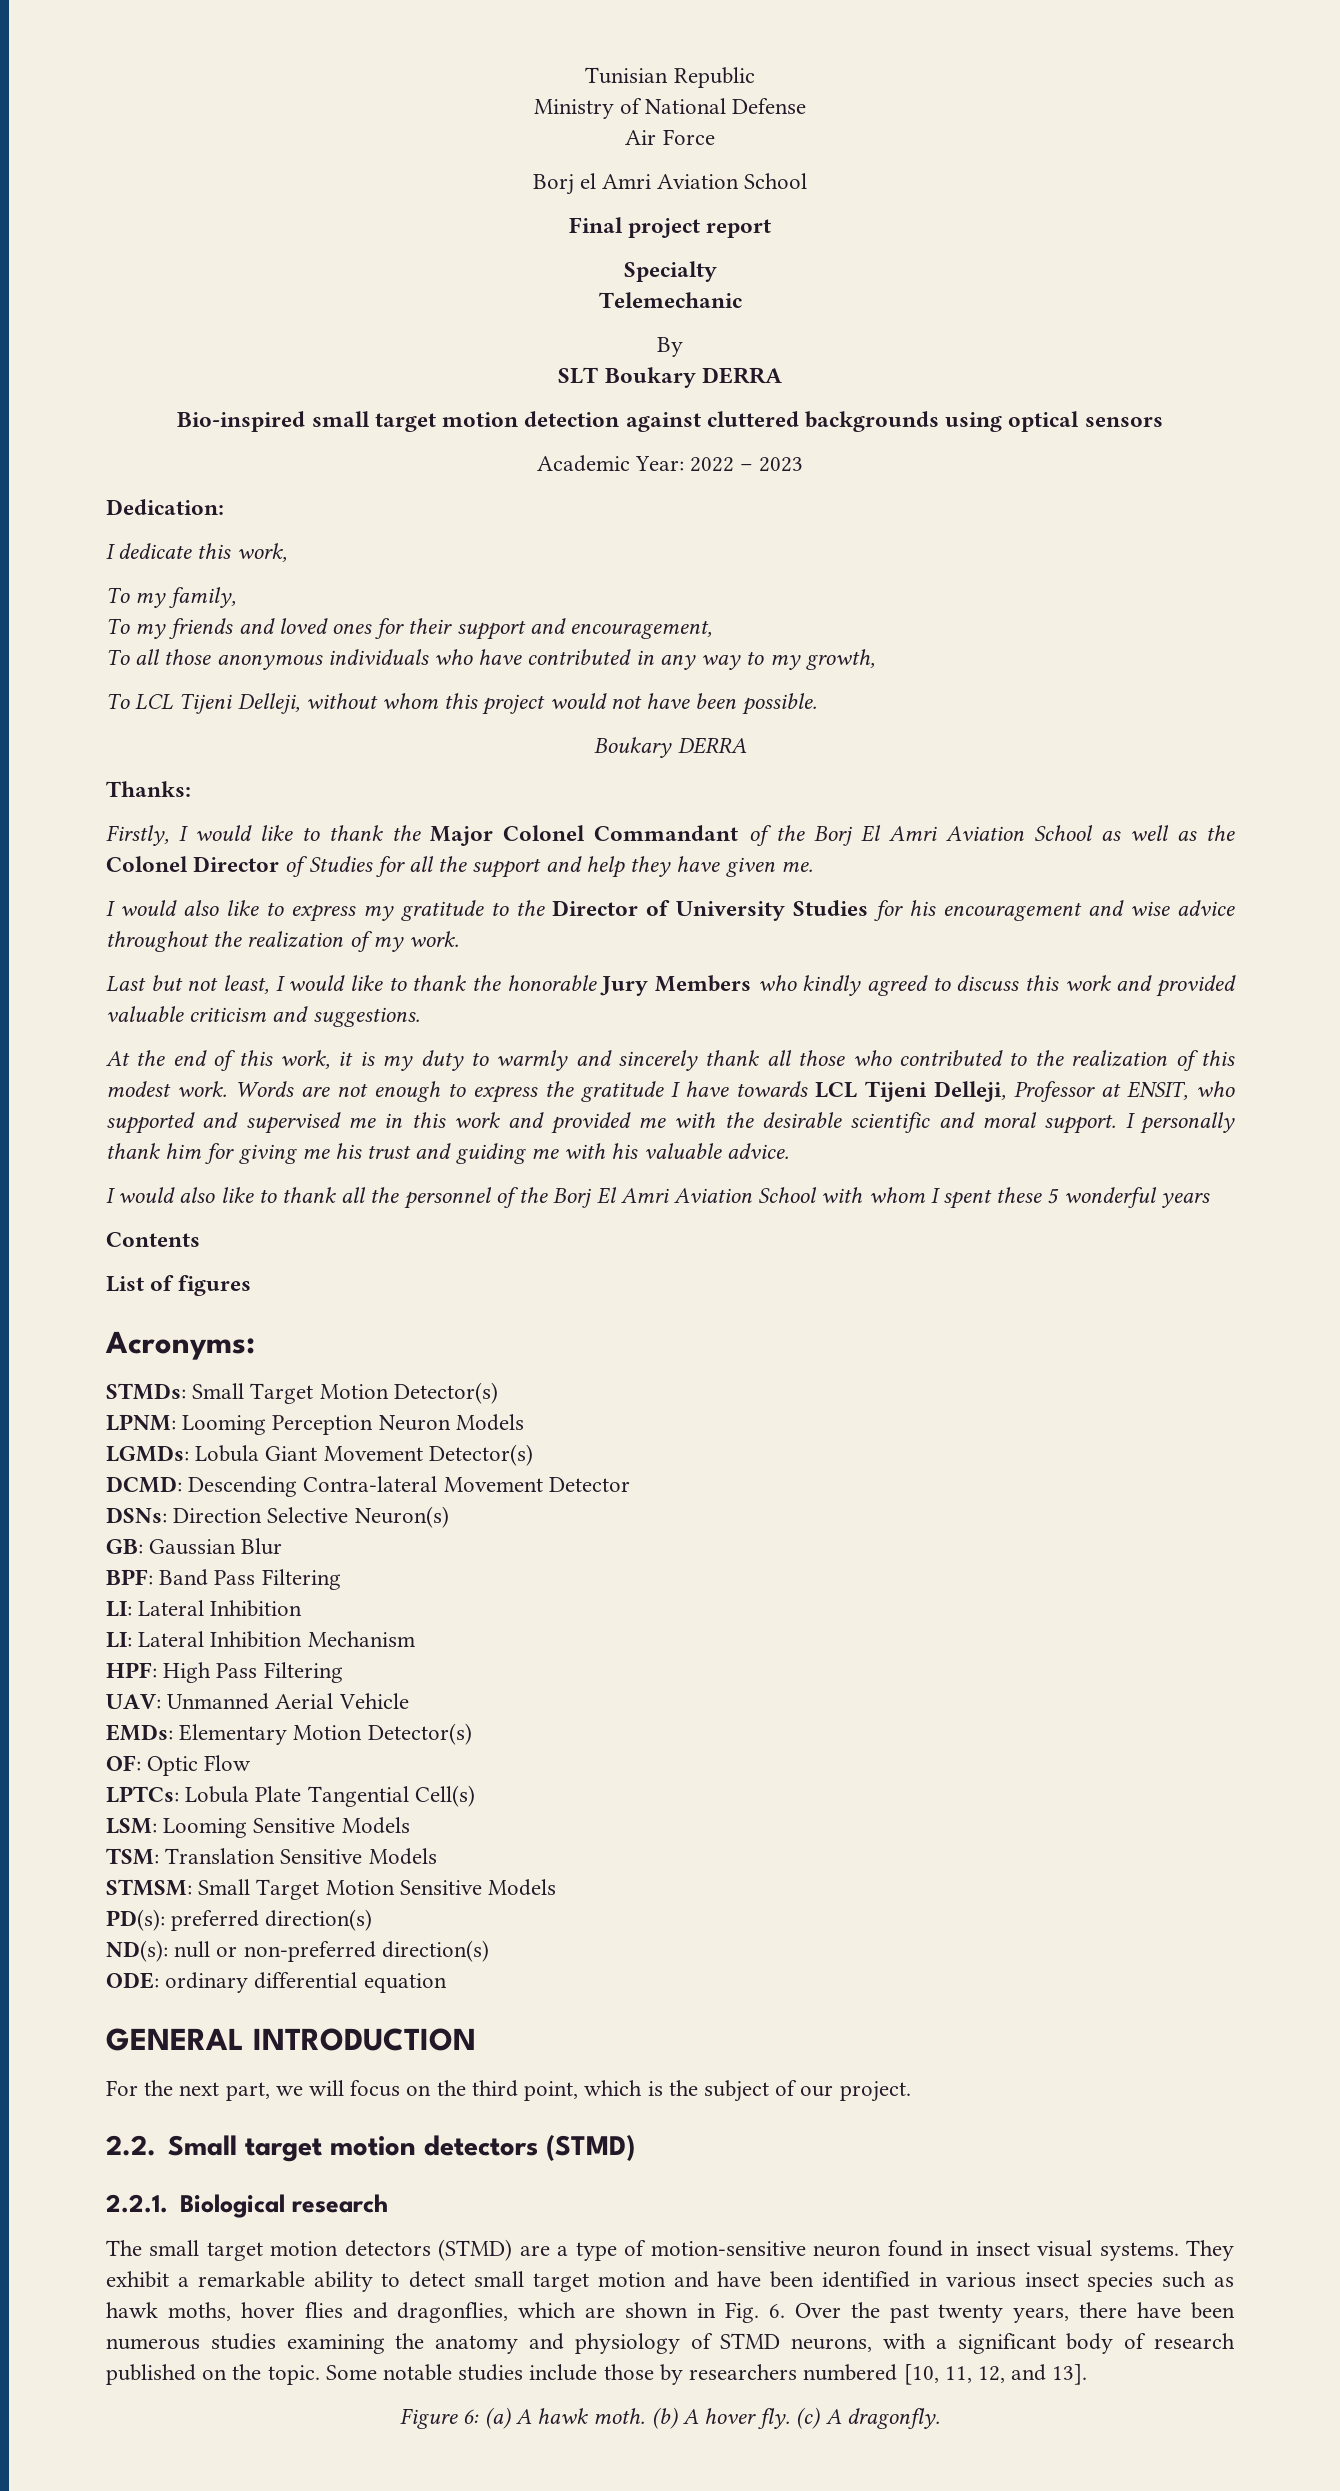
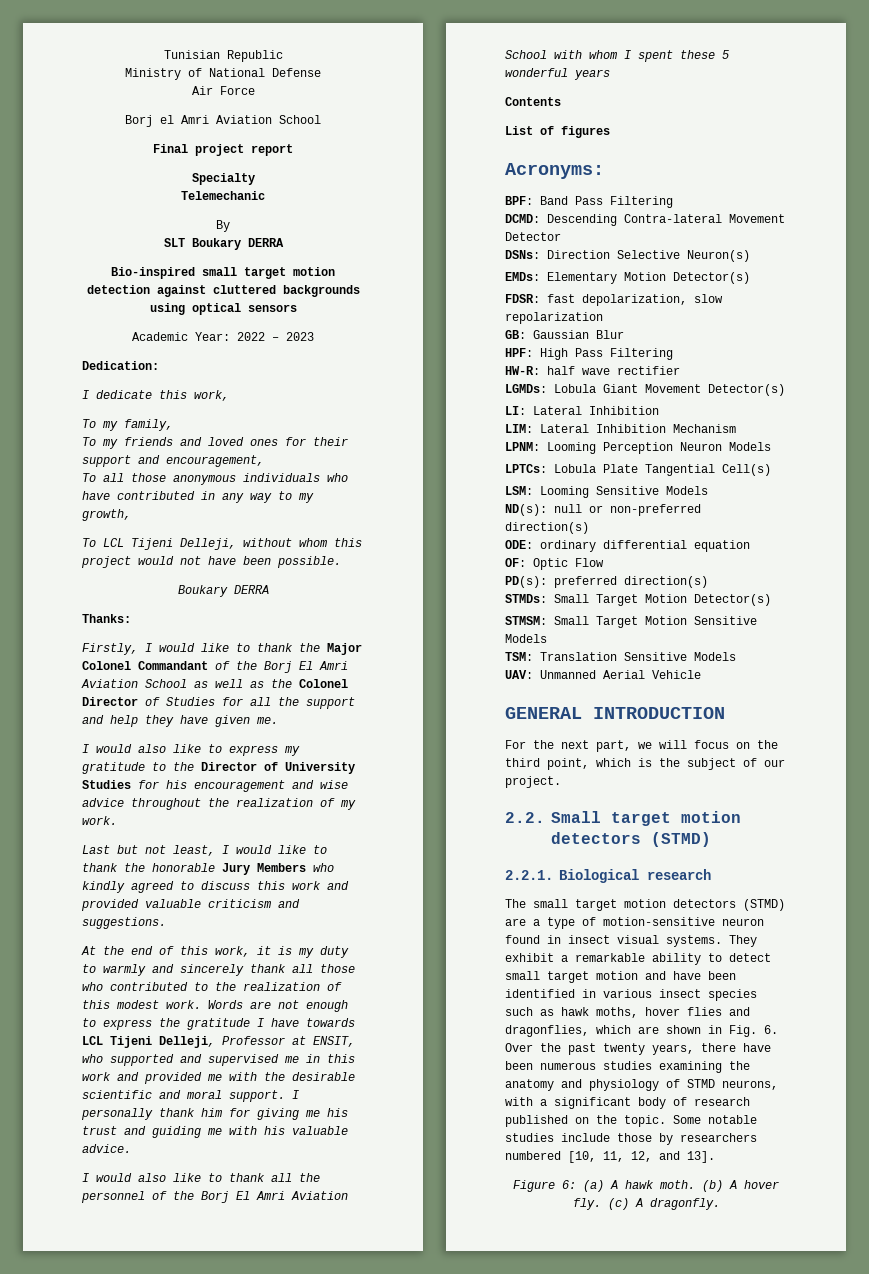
- STMDs: Small Target Motion Detector(s)
- LPNM: Looming Perception Neuron Models
- LGMDs: Lobula Giant Movement Detector(s)
+ BPF: Band Pass Filtering
+ EMDs: Elementary Motion Detector(s)
+ FDSR: fast depolarization, slow repolarization
  GB: Gaussian Blur
- BPF: Band Pass Filtering
+ HPF: High Pass Filtering
+ HW-R: half wave rectifier
+ LGMDs: Lobula Giant Movement Detector(s)
  LI: Lateral Inhibition
- LI: Lateral Inhibition Mechanism
- HPF: High Pass Filtering
- UAV: Unmanned Aerial Vehicle
- EMDs: Elementary Motion Detector(s)
- OF: Optic Flow
+ LIM: Lateral Inhibition Mechanism
+ LPNM: Looming Perception Neuron Models
- TSM: Translation Sensitive Models
- STMSM: Small Target Motion Sensitive Models
- PD(s): preferred direction(s)
+ OF: Optic Flow
+ PD(s): preferred direction(s)
+ STMDs: Small Target Motion Detector(s)
+ STMSM: Small Target Motion Sensitive Models
+ TSM: Translation Sensitive Models
+ UAV: Unmanned Aerial Vehicle

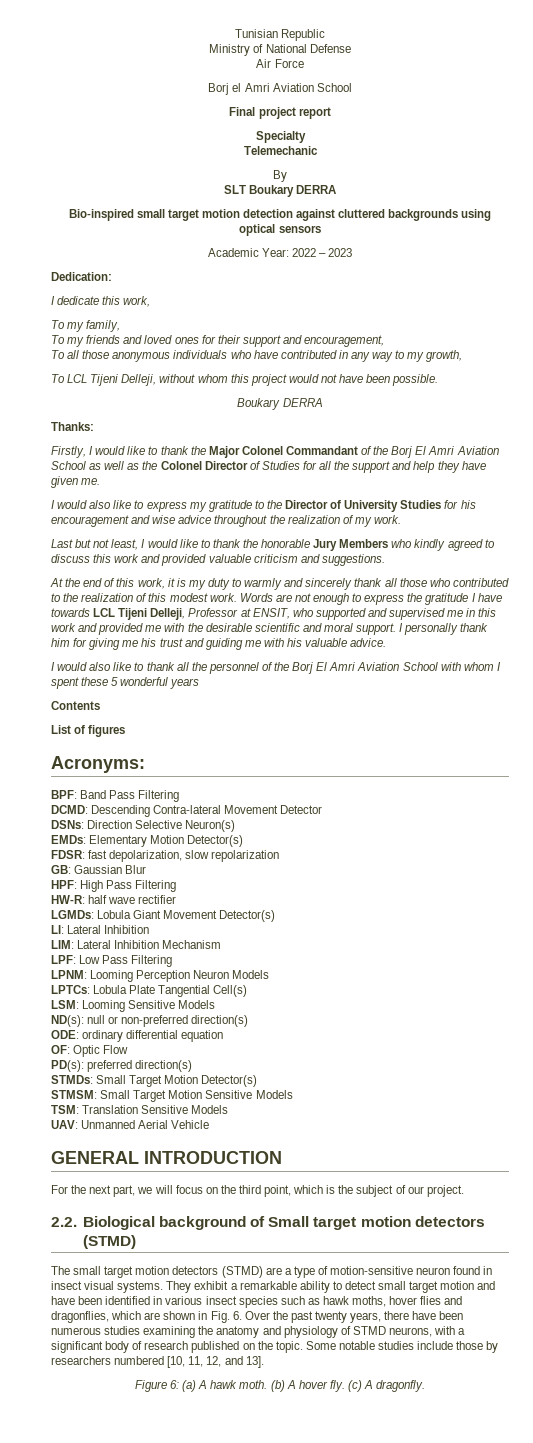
+ LPF: Low Pass Filtering
- 2.2. Small target motion detectors (STMD)
+ 2.2. Biological background of Small target motion detectors (STMD)
- 2.2.1. Biological research

